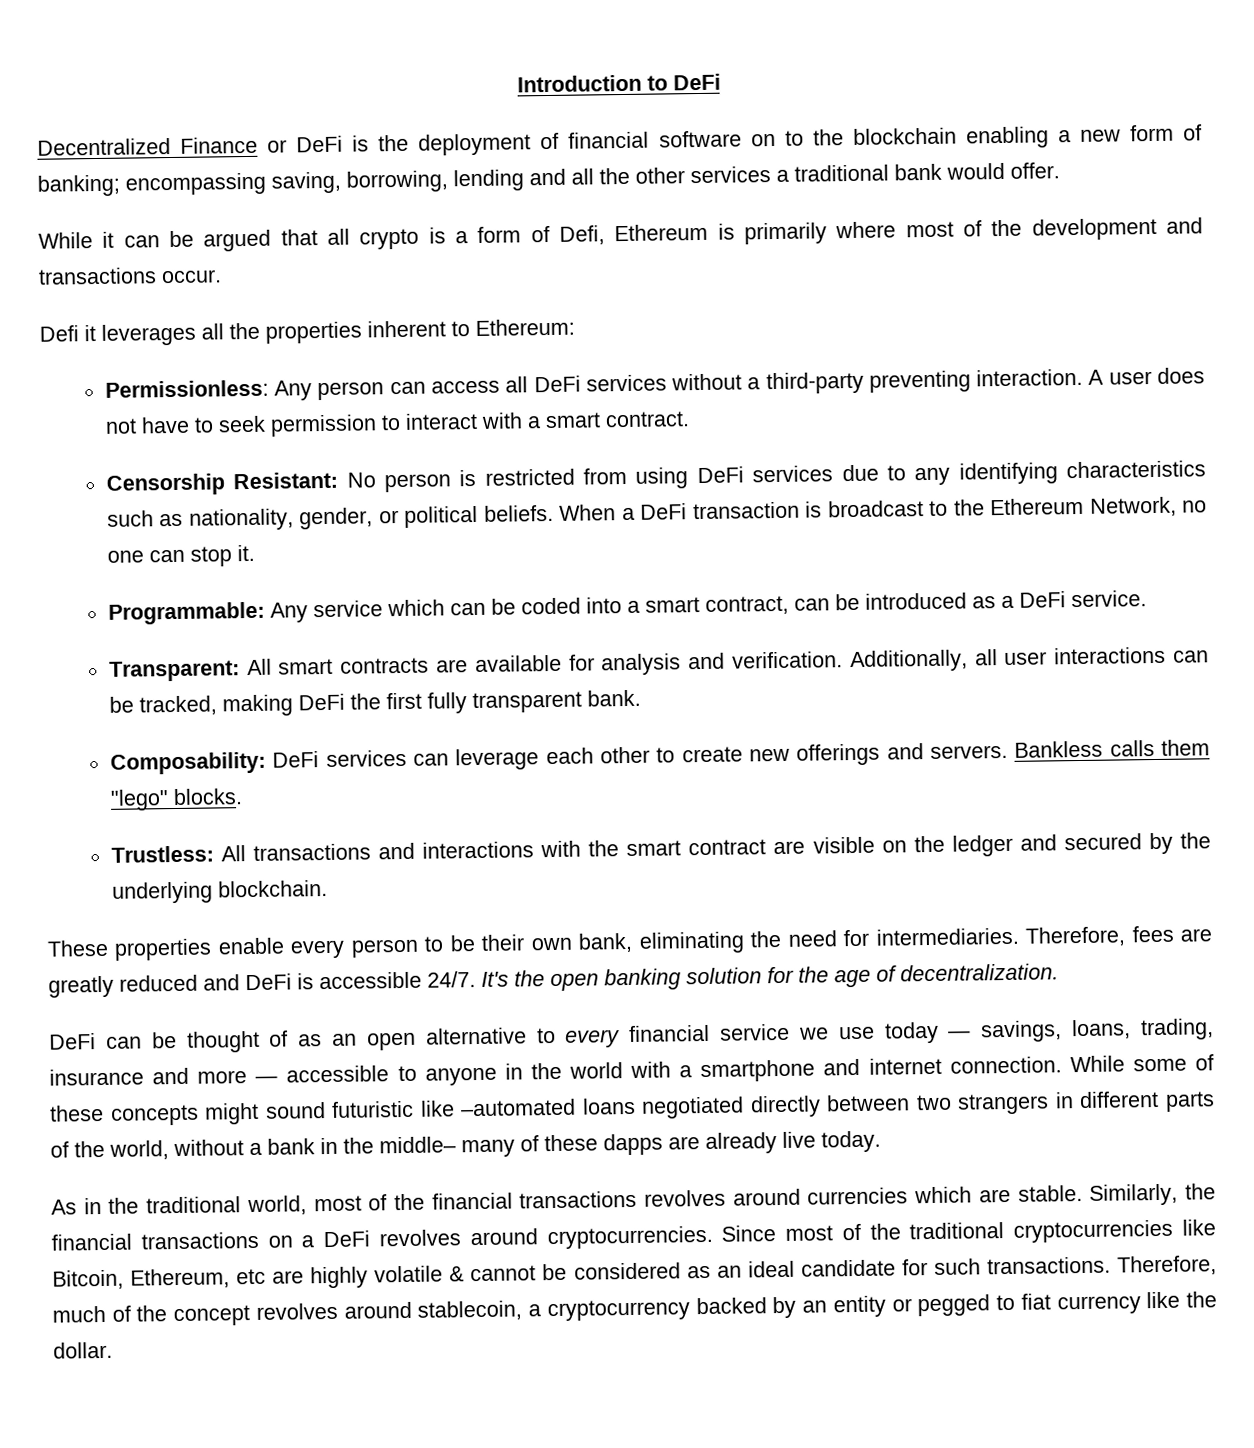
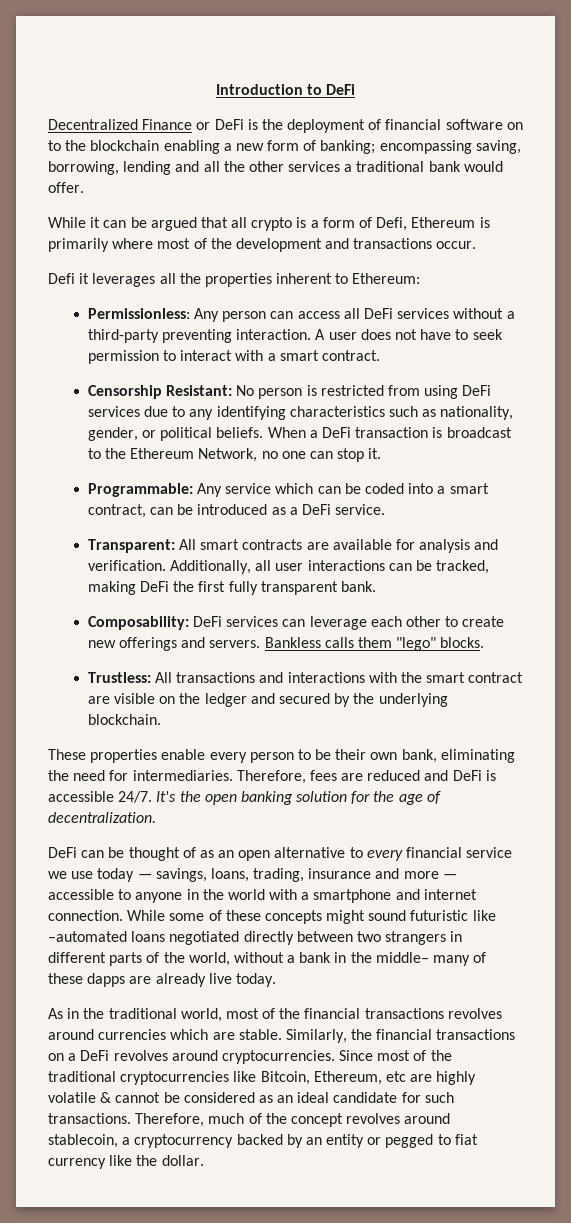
- Therefore, fees are greatly reduced and DeFi is accessible 24/7.
+ Therefore, fees are reduced and DeFi is accessible 24/7.

